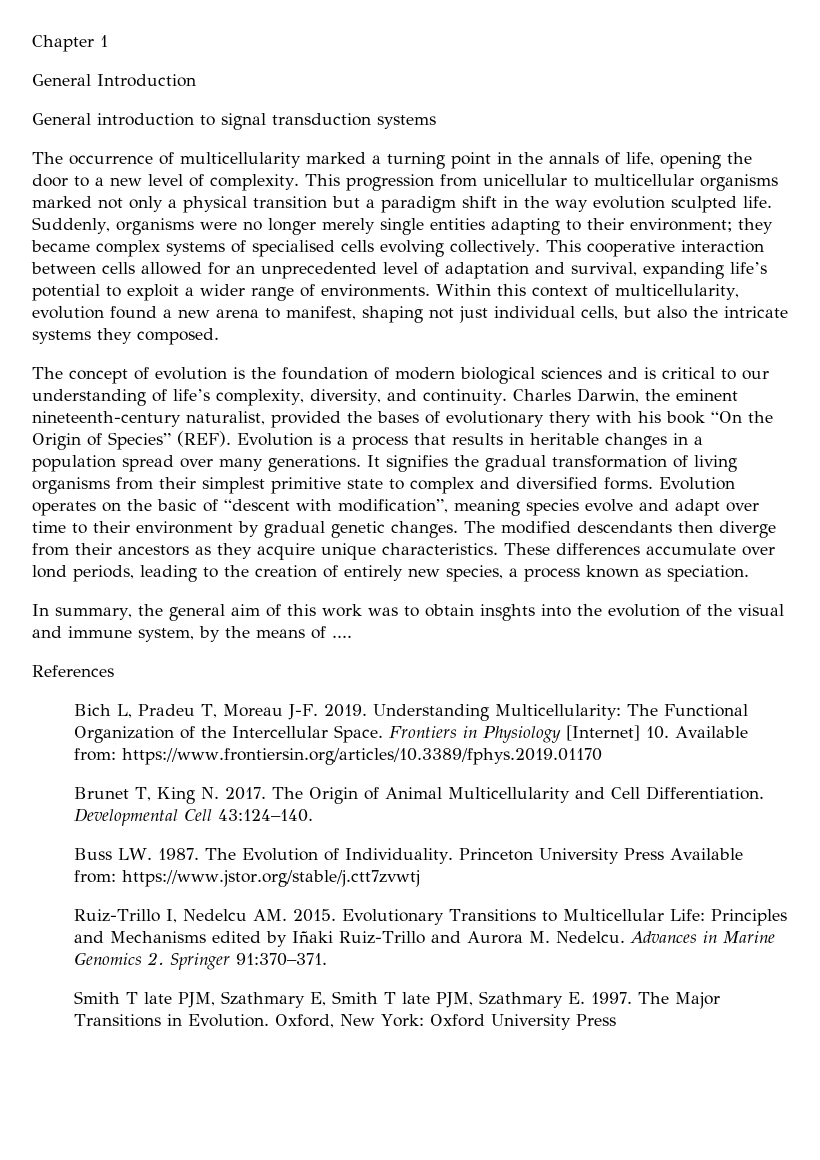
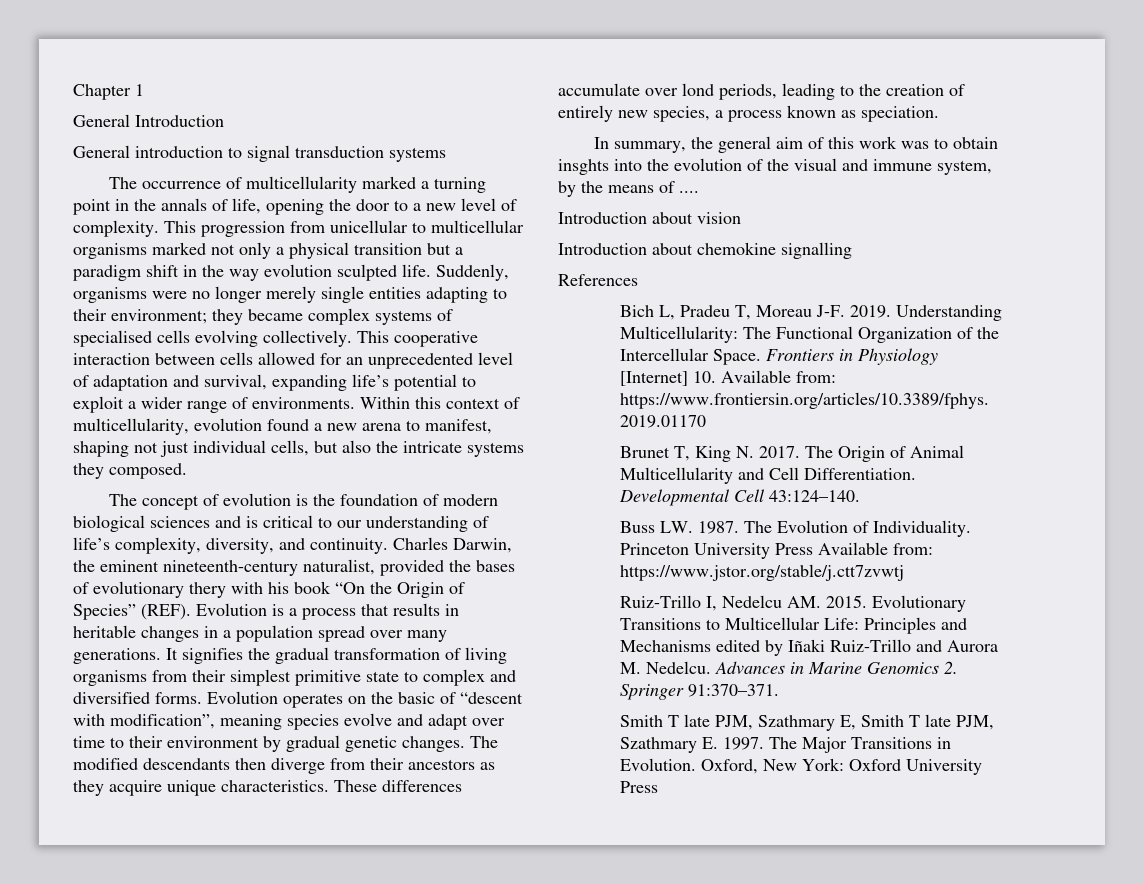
+ Introduction about vision
+ Introduction about chemokine signalling

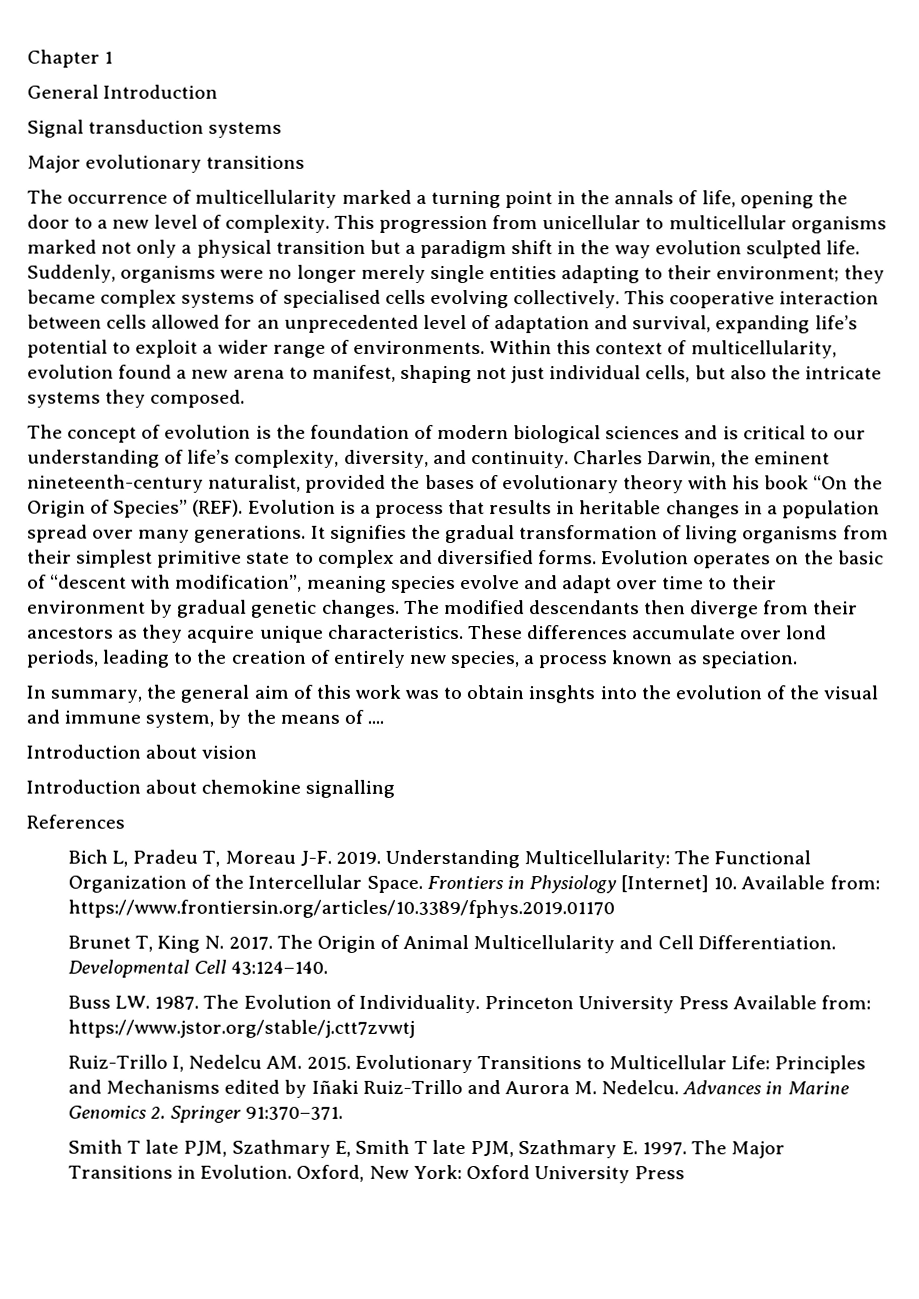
- General introduction to signal transduction systems
+ Signal transduction systems
+ Major evolutionary transitions
- Charles Darwin, the eminent nineteenth-century naturalist, provided the bases of evolutionary thery with his book “On the Origin of Species” (REF).
+ Charles Darwin, the eminent nineteenth-century naturalist, provided the bases of evolutionary theory with his book “On the Origin of Species” (REF).

